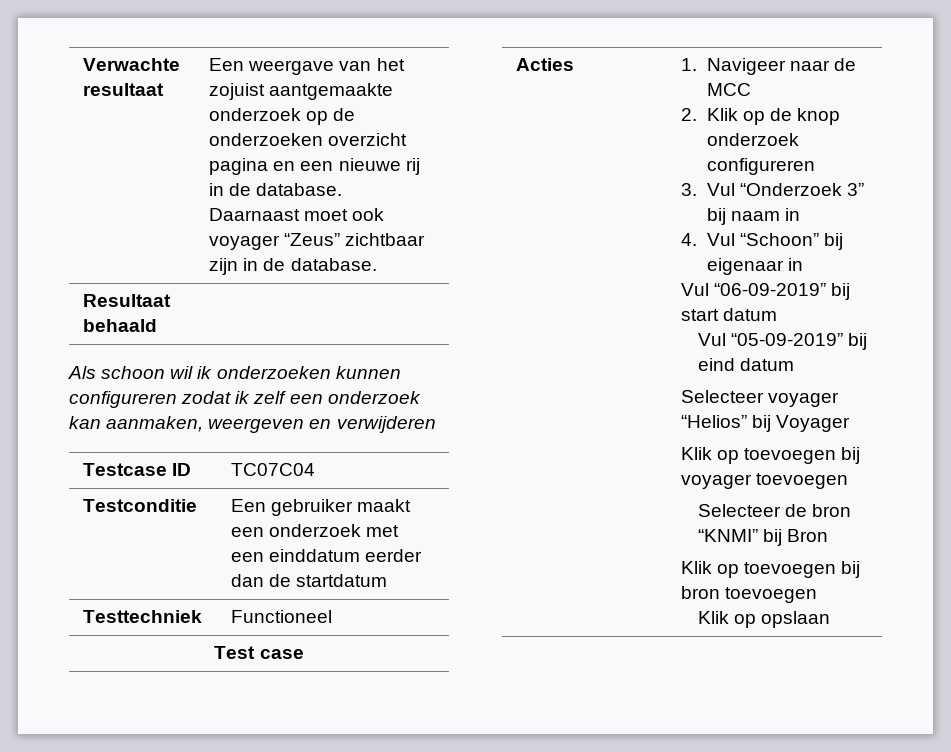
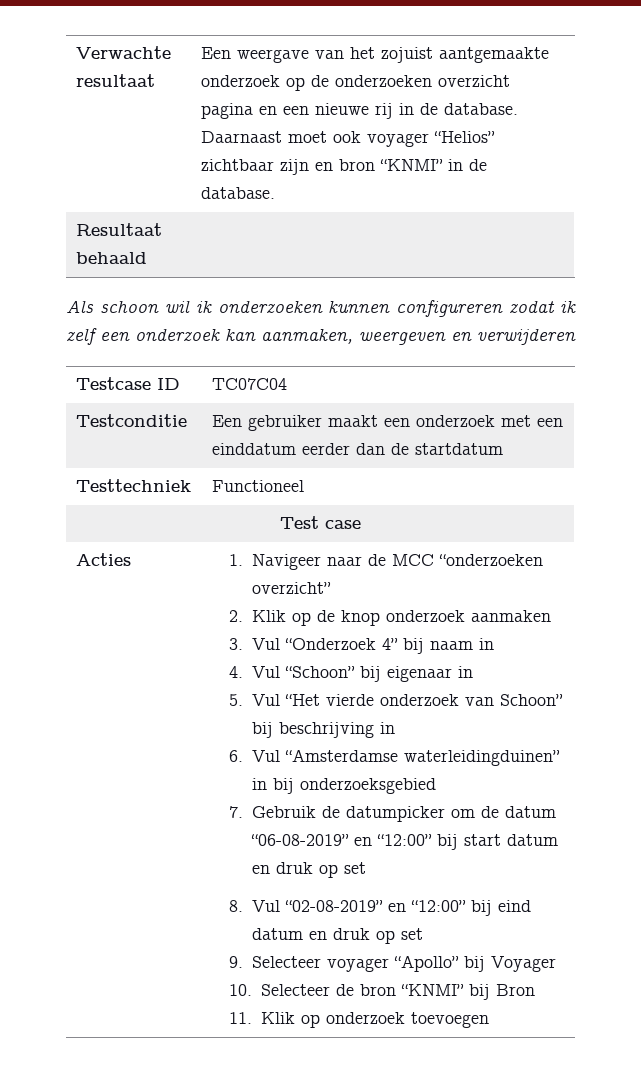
- Verwachte resultaat | Een weergave van het zojuist aantgemaakte onderzoek op de onderzoeken overzicht pagina en een nieuwe rij in de database. Daarnaast moet ook voyager “Zeus” zichtbaar zijn in de database.
+ Verwachte resultaat | Een weergave van het zojuist aantgemaakte onderzoek op de onderzoeken overzicht pagina en een nieuwe rij in de database. Daarnaast moet ook voyager “Helios” zichtbaar zijn en bron “KNMI” in de database.
- 1. Navigeer naar de MCC
+ 1. Navigeer naar de MCC “onderzoeken overzicht”
- 2. Klik op de knop onderzoek configureren
+ 2. Klik op de knop onderzoek aanmaken
- 3. Vul “Onderzoek 3” bij naam in
+ 3. Vul “Onderzoek 4” bij naam in
- Vul “06-09-2019” bij start datum
- Vul “05-09-2019” bij eind datum
- Selecteer voyager “Helios” bij Voyager
+ 5. Vul “Het vierde onderzoek van Schoon” bij beschrijving in
+ 6. Vul “Amsterdamse waterleidingduinen” in bij onderzoeksgebied
+ 7. Gebruik de datumpicker om de datum “06-08-2019” en “12:00” bij start datum en druk op set
+ 8. Vul “02-08-2019” en “12:00” bij eind datum en druk op set
+ 9. Selecteer voyager “Apollo” bij Voyager
- Klik op toevoegen bij voyager toevoegen
- Selecteer de bron “KNMI” bij Bron
+ 10. Selecteer de bron “KNMI” bij Bron
- Klik op toevoegen bij bron toevoegen
- Klik op opslaan
+ 11. Klik op onderzoek toevoegen

